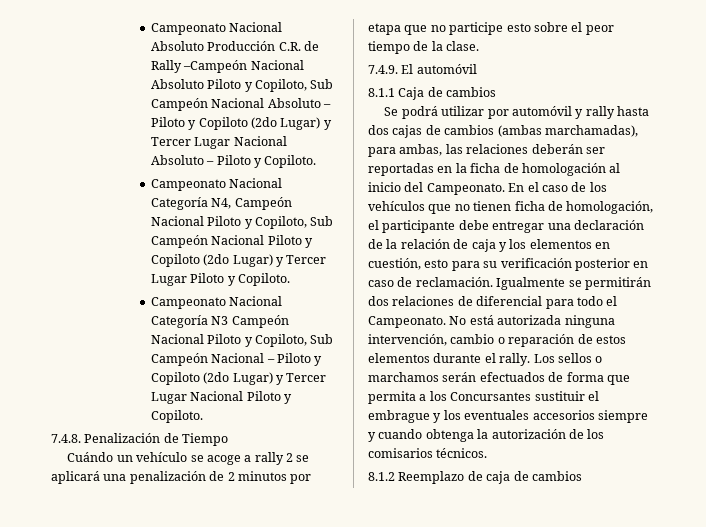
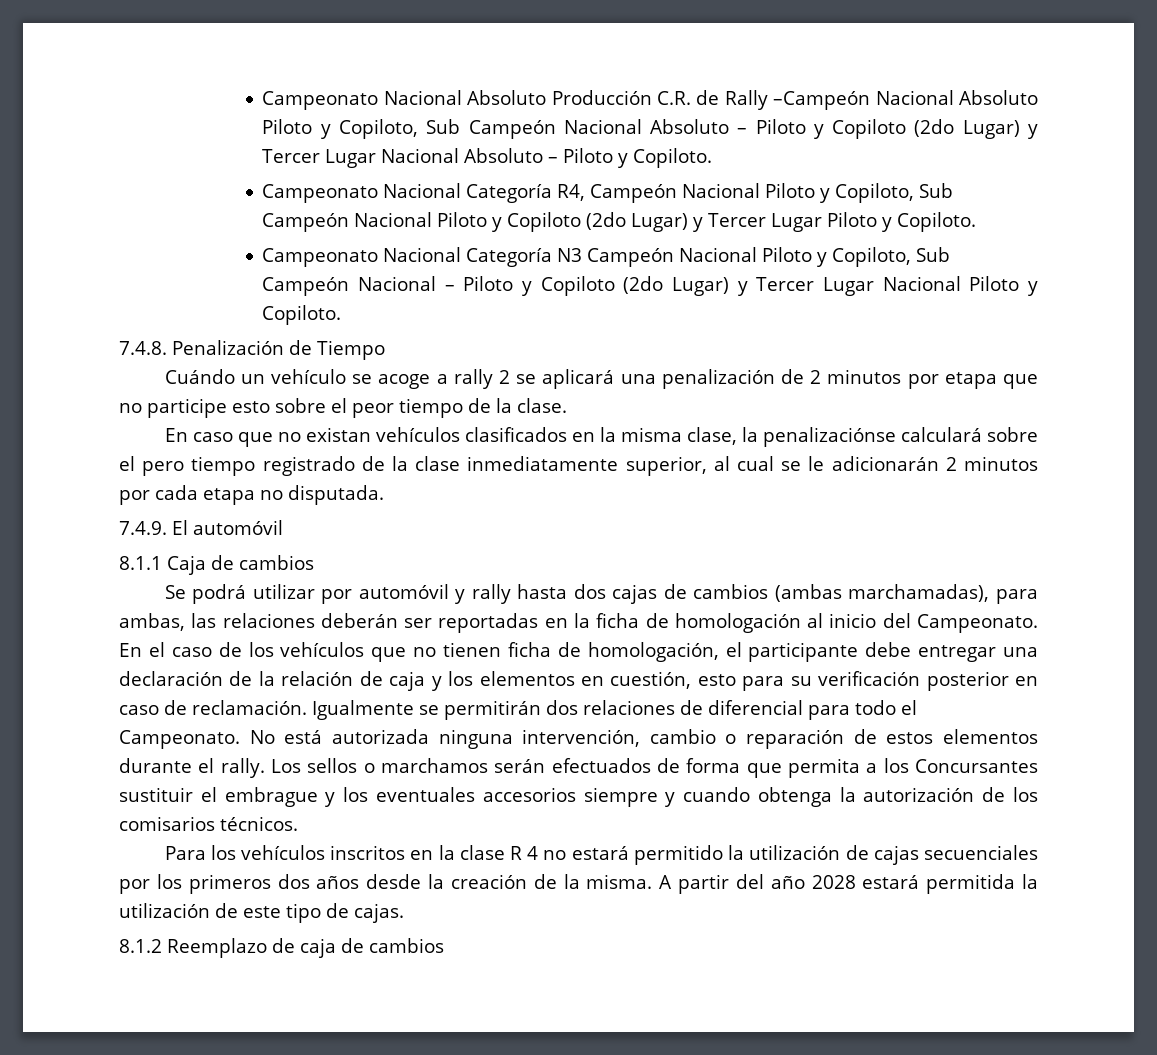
- Campeonato Nacional Categoría N4, Campeón Nacional Piloto y Copiloto, Sub Campeón Nacional Piloto y Copiloto (2do Lugar) y Tercer Lugar Piloto y Copiloto.
+ Campeonato Nacional Categoría R4, Campeón Nacional Piloto y Copiloto, Sub Campeón Nacional Piloto y Copiloto (2do Lugar) y Tercer Lugar Piloto y Copiloto.
+ En caso que no existan vehículos clasificados en la misma clase, la penalizaciónse calculará sobre el pero tiempo registrado de la clase inmediatamente superior, al cual se le adicionarán 2 minutos por cada etapa no disputada.
+ Para los vehículos inscritos en la clase R 4 no estará permitido la utilización de cajas secuenciales por los primeros dos años desde la creación de la misma. A partir del año 2028 estará permitida la utilización de este tipo de cajas.

